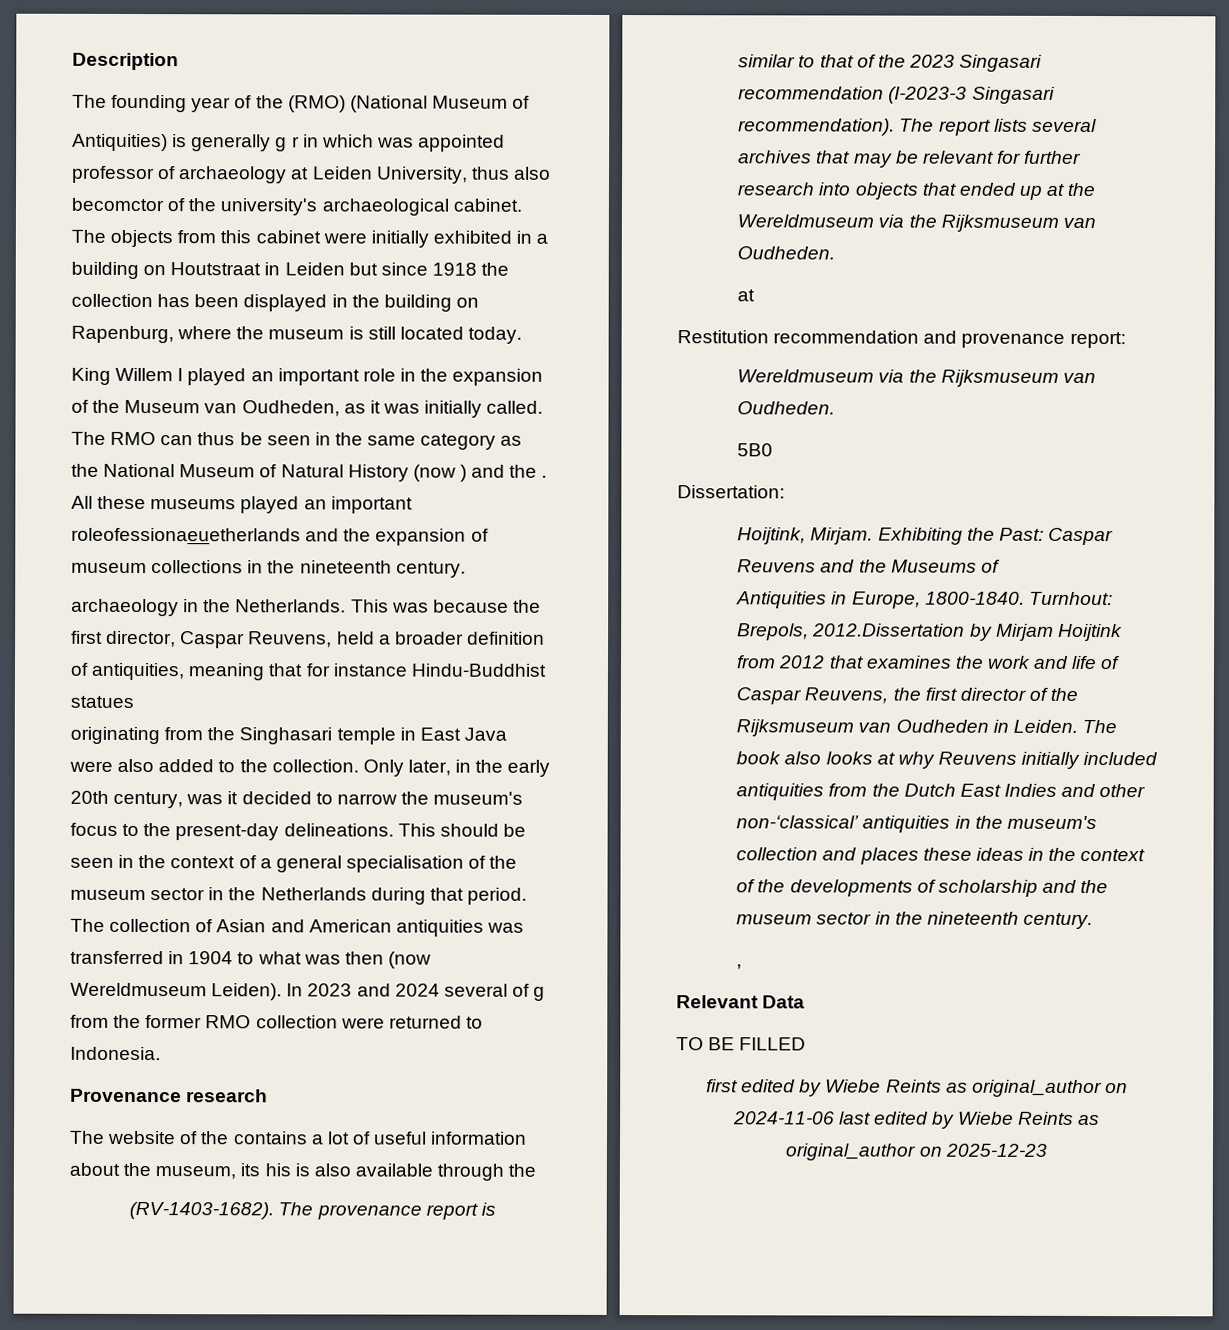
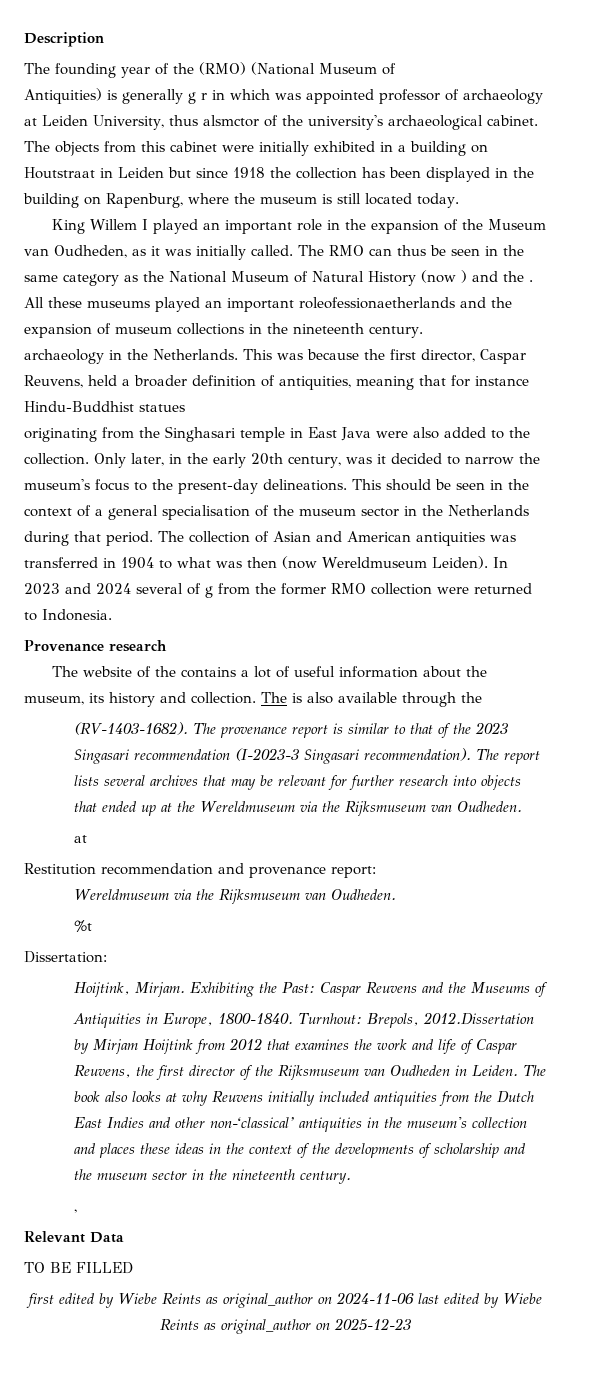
- Antiquities) is generally g r in which was appointed professor of archaeology at Leiden University, thus also becomctor of the university's archaeological cabinet.
+ Antiquities) is generally g r in which was appointed professor of archaeology at Leiden University, thus alsmctor of the university's archaeological cabinet.
- All these museums played an important roleofessionaeuetherlands and the expansion of museum collections in the nineteenth century.
+ All these museums played an important roleofessionaetherlands and the expansion of museum collections in the nineteenth century.
- The website of the contains a lot of useful information about the museum, its his is also available through the
+ The website of the contains a lot of useful information about the museum, its history and collection. The is also available through the
- 5B0
+ %t

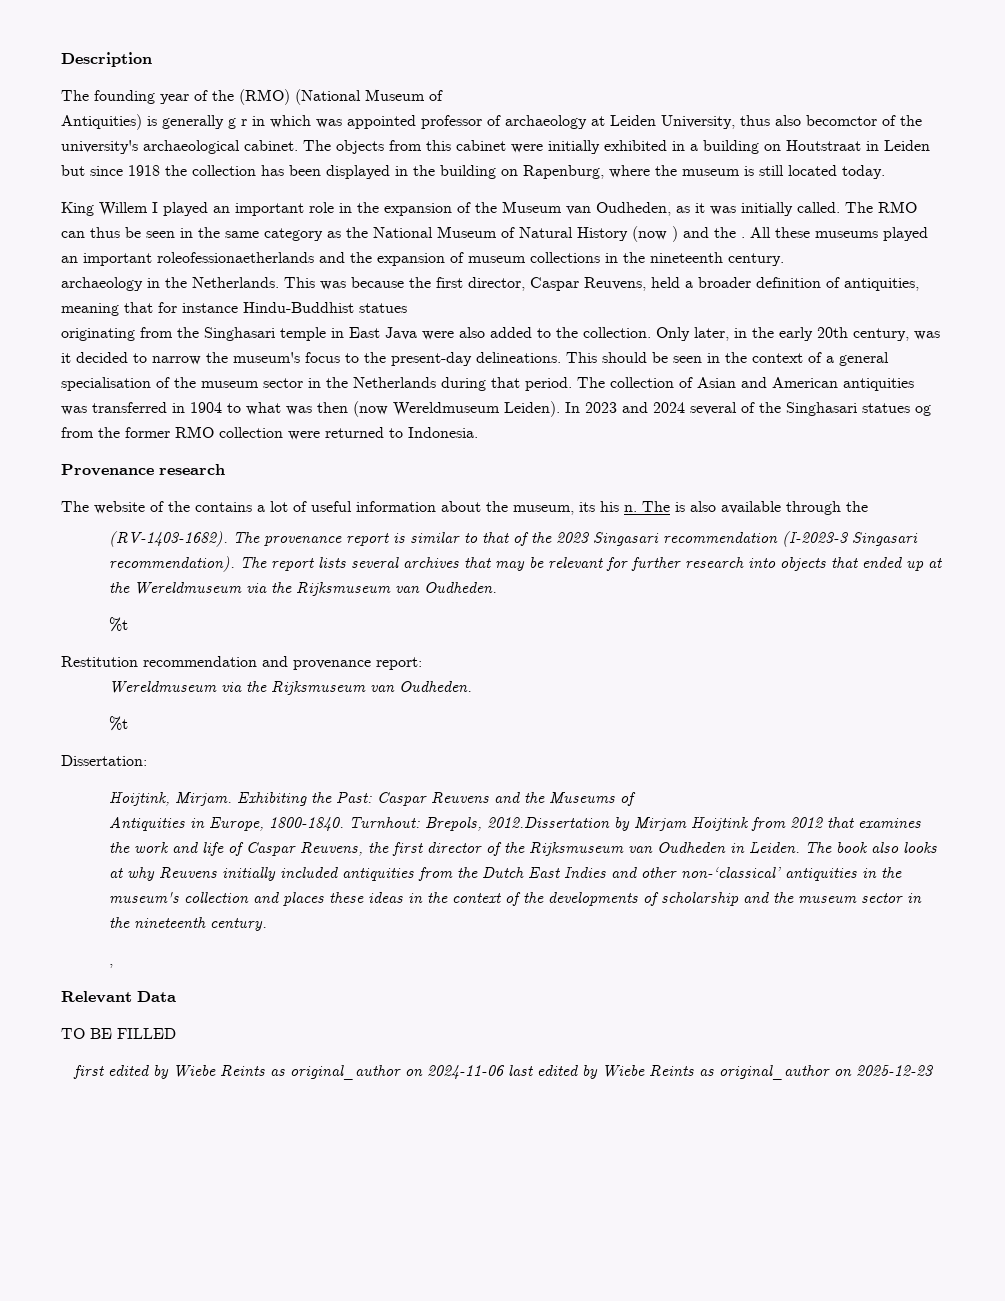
- Antiquities) is generally g r in which was appointed professor of archaeology at Leiden University, thus alsmctor of the university's archaeological cabinet.
+ Antiquities) is generally g r in which was appointed professor of archaeology at Leiden University, thus also becomctor of the university's archaeological cabinet.
- In 2023 and 2024 several of g from the former RMO collection were returned to Indonesia.
+ In 2023 and 2024 several of the Singhasari statues og from the former RMO collection were returned to Indonesia.
- The website of the contains a lot of useful information about the museum, its history and collection.
+ The website of the contains a lot of useful information about the museum, its his n.
  The report lists several archives that may be relevant for further research into objects that ended up at the Wereldmuseum via the Rijksmuseum van Oudheden.
- at
+ %t

